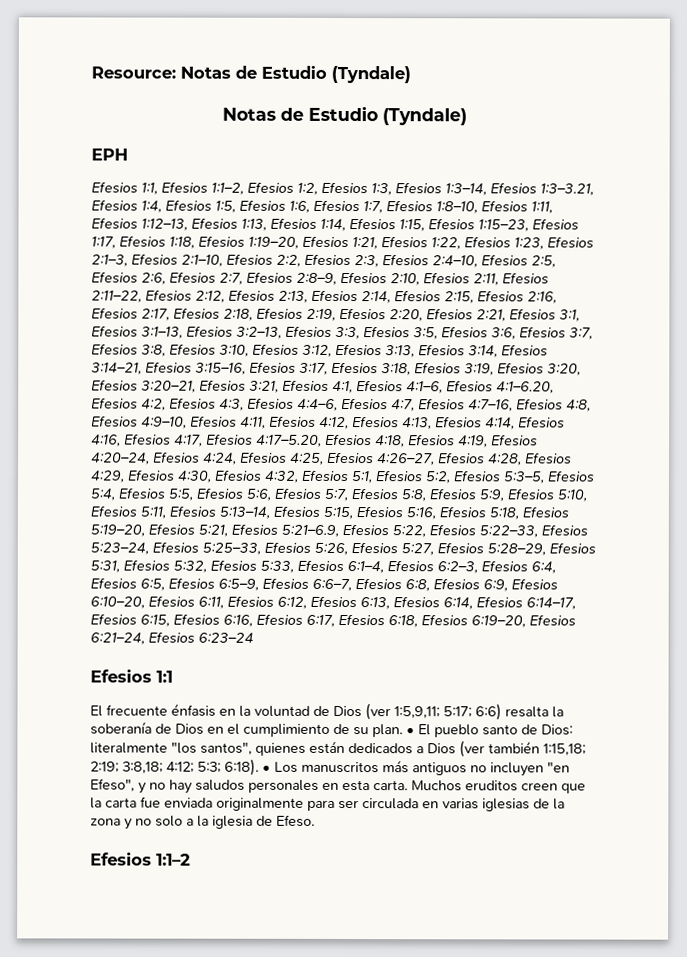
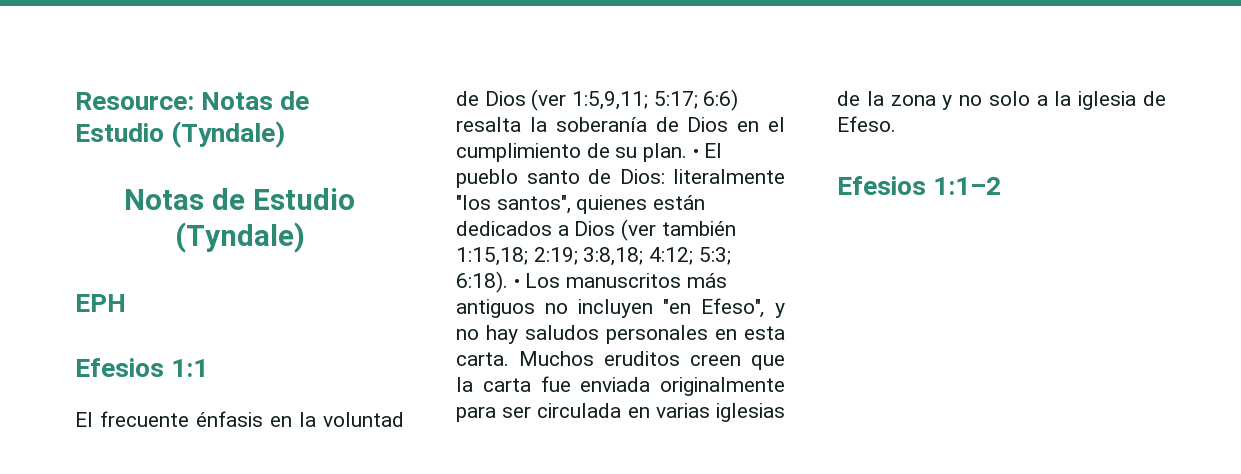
- Efesios 1:1, Efesios 1:1–2, Efesios 1:2, Efesios 1:3, Efesios 1:3–14, Efesios 1:3–3.21, Efesios 1:4, Efesios 1:5, Efesios 1:6, Efesios 1:7, Efesios 1:8–10, Efesios 1:11, Efesios 1:12–13, Efesios 1:13, Efesios 1:14, Efesios 1:15, Efesios 1:15–23, Efesios 1:17, Efesios 1:18, Efesios 1:19–20, Efesios 1:21, Efesios 1:22, Efesios 1:23, Efesios 2:1–3, Efesios 2:1–10, Efesios 2:2, Efesios 2:3, Efesios 2:4–10, Efesios 2:5, Efesios 2:6, Efesios 2:7, Efesios 2:8–9, Efesios 2:10, Efesios 2:11, Efesios 2:11–22, Efesios 2:12, Efesios 2:13, Efesios 2:14, Efesios 2:15, Efesios 2:16, Efesios 2:17, Efesios 2:18, Efesios 2:19, Efesios 2:20, Efesios 2:21, Efesios 3:1, Efesios 3:1–13, Efesios 3:2–13, Efesios 3:3, Efesios 3:5, Efesios 3:6, Efesios 3:7, Efesios 3:8, Efesios 3:10, Efesios 3:12, Efesios 3:13, Efesios 3:14, Efesios 3:14–21, Efesios 3:15–16, Efesios 3:17, Efesios 3:18, Efesios 3:19, Efesios 3:20, Efesios 3:20–21, Efesios 3:21, Efesios 4:1, Efesios 4:1–6, Efesios 4:1–6.20, Efesios 4:2, Efesios 4:3, Efesios 4:4–6, Efesios 4:7, Efesios 4:7–16, Efesios 4:8, Efesios 4:9–10, Efesios 4:11, Efesios 4:12, Efesios 4:13, Efesios 4:14, Efesios 4:16, Efesios 4:17, Efesios 4:17–5.20, Efesios 4:18, Efesios 4:19, Efesios 4:20–24, Efesios 4:24, Efesios 4:25, Efesios 4:26–27, Efesios 4:28, Efesios 4:29, Efesios 4:30, Efesios 4:32, Efesios 5:1, Efesios 5:2, Efesios 5:3–5, Efesios 5:4, Efesios 5:5, Efesios 5:6, Efesios 5:7, Efesios 5:8, Efesios 5:9, Efesios 5:10, Efesios 5:11, Efesios 5:13–14, Efesios 5:15, Efesios 5:16, Efesios 5:18, Efesios 5:19–20, Efesios 5:21, Efesios 5:21–6.9, Efesios 5:22, Efesios 5:22–33, Efesios 5:23–24, Efesios 5:25–33, Efesios 5:26, Efesios 5:27, Efesios 5:28–29, Efesios 5:31, Efesios 5:32, Efesios 5:33, Efesios 6:1–4, Efesios 6:2–3, Efesios 6:4, Efesios 6:5, Efesios 6:5–9, Efesios 6:6–7, Efesios 6:8, Efesios 6:9, Efesios 6:10–20, Efesios 6:11, Efesios 6:12, Efesios 6:13, Efesios 6:14, Efesios 6:14–17, Efesios 6:15, Efesios 6:16, Efesios 6:17, Efesios 6:18, Efesios 6:19–20, Efesios 6:21–24, Efesios 6:23–24

